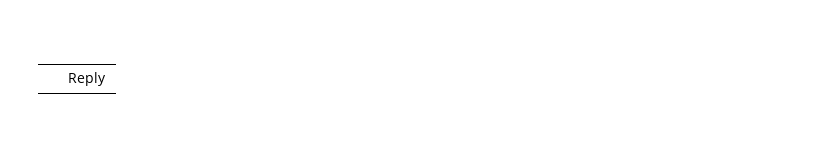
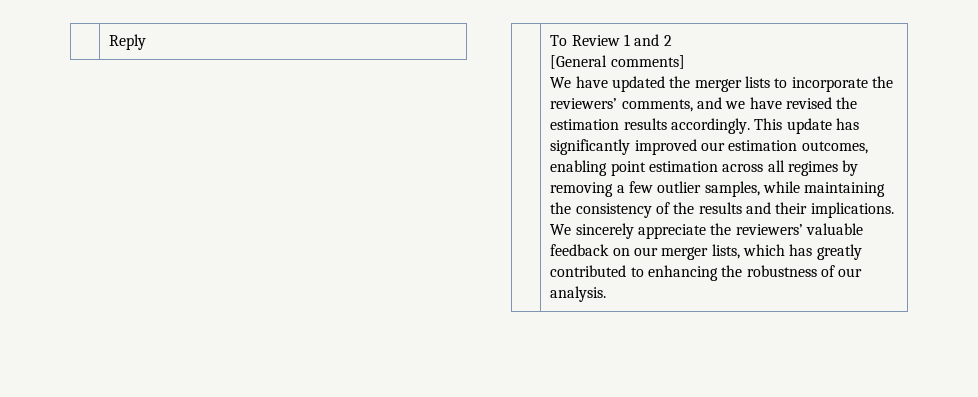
+ To Review 1 and 2
+ [General comments]
+ We have updated the merger lists to incorporate the reviewers’ comments, and we have revised the estimation results accordingly. This update has significantly improved our estimation outcomes, enabling point estimation across all regimes by removing a few outlier samples, while maintaining the consistency of the results and their implications. We sincerely appreciate the reviewers’ valuable feedback on our merger lists, which has greatly contributed to enhancing the robustness of our analysis.

